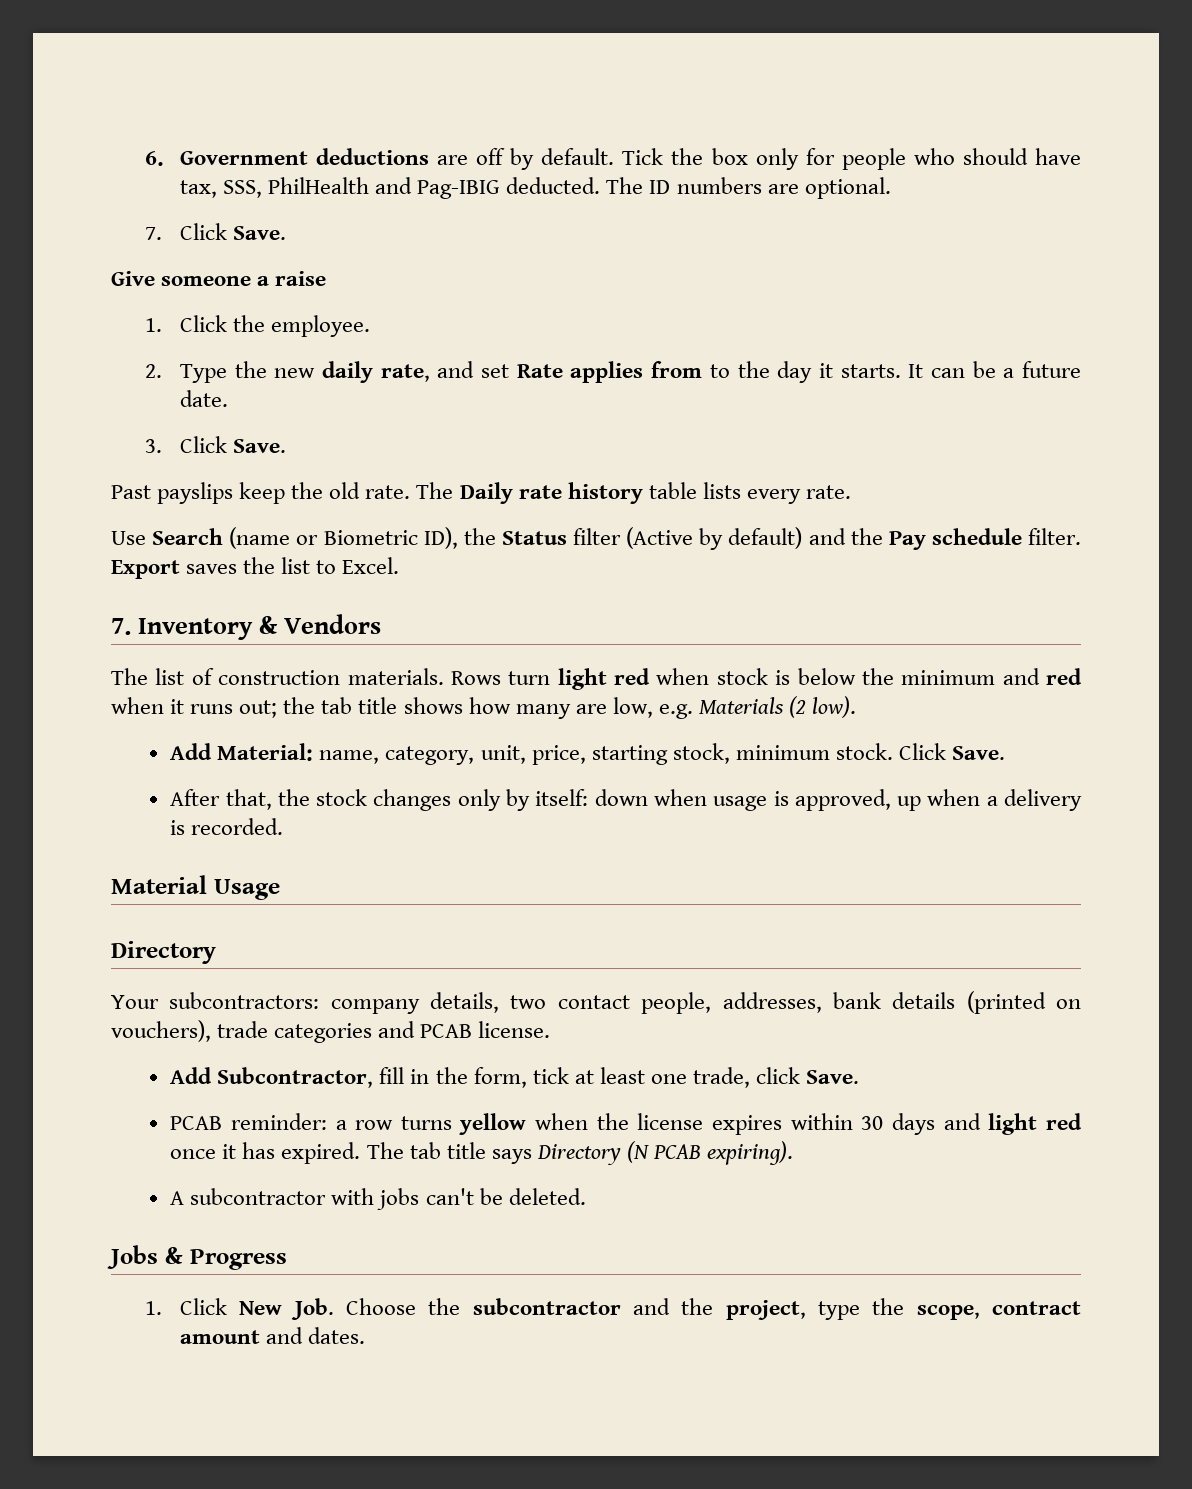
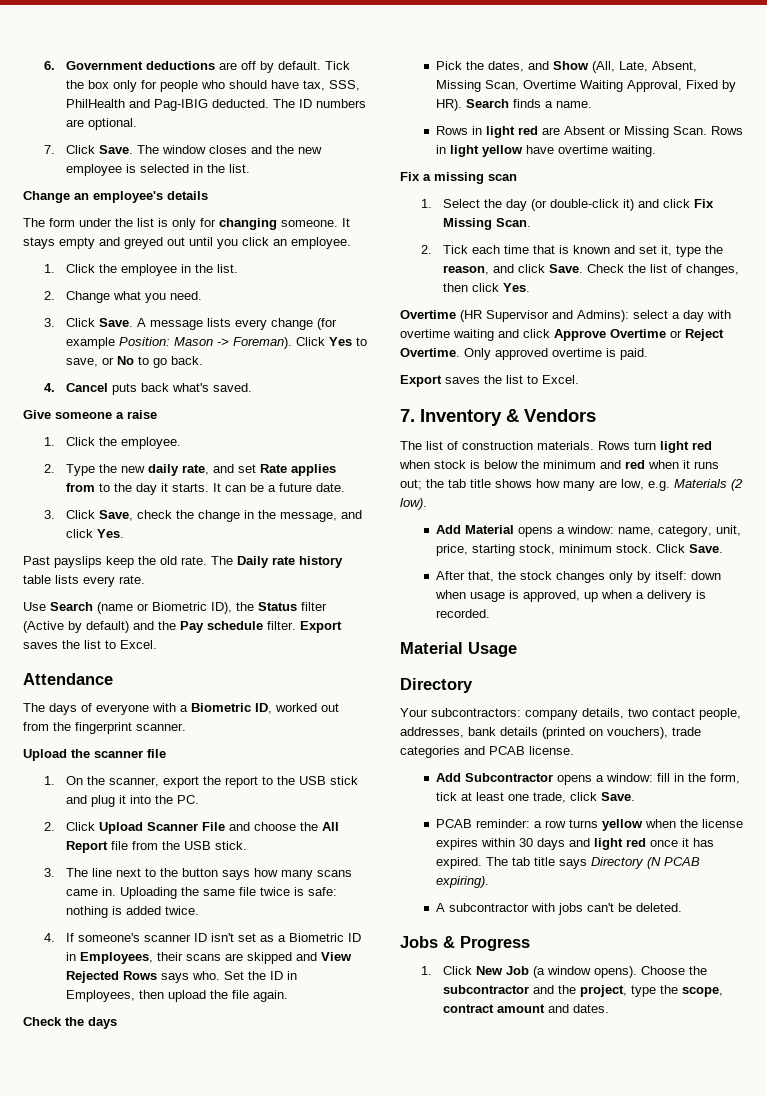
+ The window closes and the new employee is selected in the list.
+ Change an employee's details
+ The form under the list is only for changing someone. It stays empty and greyed out until you click an employee.
+ 1. Click the employee in the list.
+ 2. Change what you need.
+ 3. Click Save. A message lists every change (for example Position: Mason -> Foreman). Click Yes to save, or No to go back.
+ 4. Cancel puts back what's saved.
- 3. Click Save.
+ 3. Click Save, check the change in the message, and click Yes.
+ Attendance
+ The days of everyone with a Biometric ID, worked out from the fingerprint scanner.
+ Upload the scanner file
+ 1. On the scanner, export the report to the USB stick and plug it into the PC.
+ 2. Click Upload Scanner File and choose the All Report file from the USB stick.
+ 3. The line next to the button says how many scans came in. Uploading the same file twice is safe: nothing is added twice.
+ 4. If someone's scanner ID isn't set as a Biometric ID in Employees, their scans are skipped and View Rejected Rows says who. Set the ID in Employees, then upload the file again.
+ Check the days
+ Pick the dates, and Show (All, Late, Absent, Missing Scan, Overtime Waiting Approval, Fixed by HR). Search finds a name.
+ Rows in light red are Absent or Missing Scan. Rows in light yellow have overtime waiting.
+ Fix a missing scan
+ 1. Select the day (or double-click it) and click Fix Missing Scan.
+ 2. Tick each time that is known and set it, type the reason, and click Save. Check the list of changes, then click Yes.
+ Overtime (HR Supervisor and Admins): select a day with overtime waiting and click Approve Overtime or Reject Overtime. Only approved overtime is paid.
+ Export saves the list to Excel.
- Add Material: name, category, unit, price, starting stock, minimum stock.
+ Add Material opens a window: name, category, unit, price, starting stock, minimum stock.
- Add Subcontractor, fill in the form, tick at least one trade, click Save.
+ Add Subcontractor opens a window: fill in the form, tick at least one trade, click Save.
- 1. Click New Job. Choose the subcontractor and the project, type the scope, contract amount and dates.
+ 1. Click New Job (a window opens). Choose the subcontractor and the project, type the scope, contract amount and dates.

